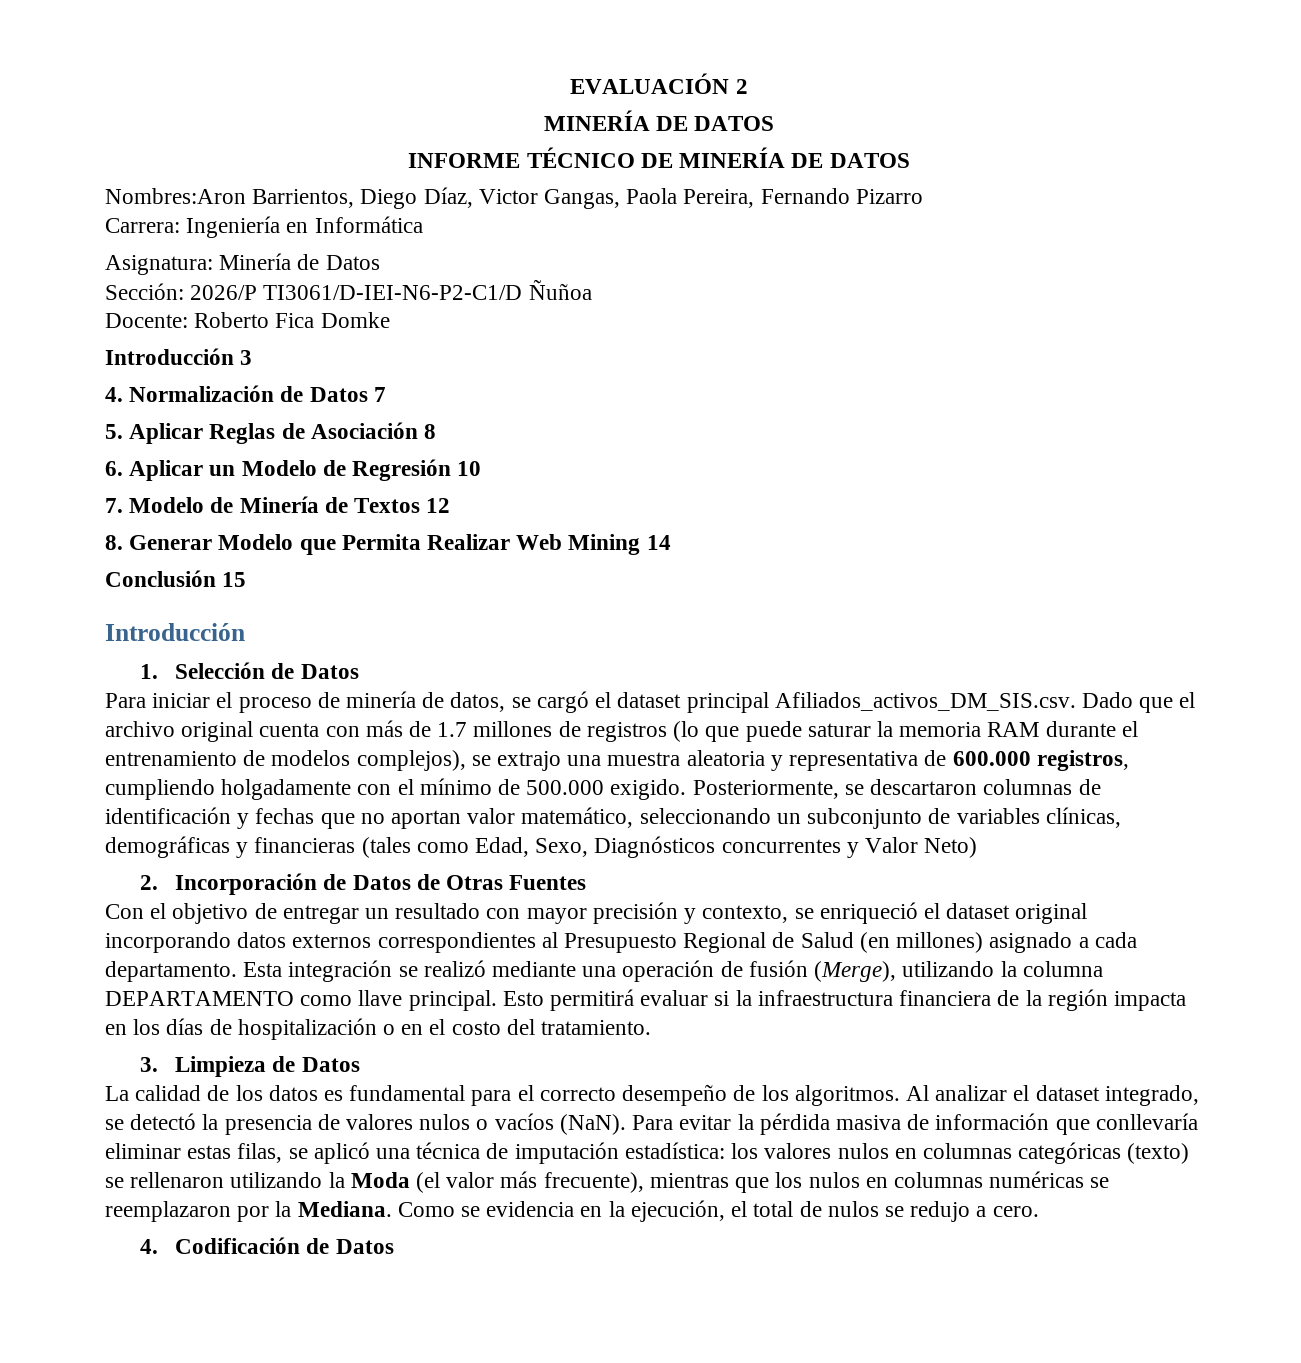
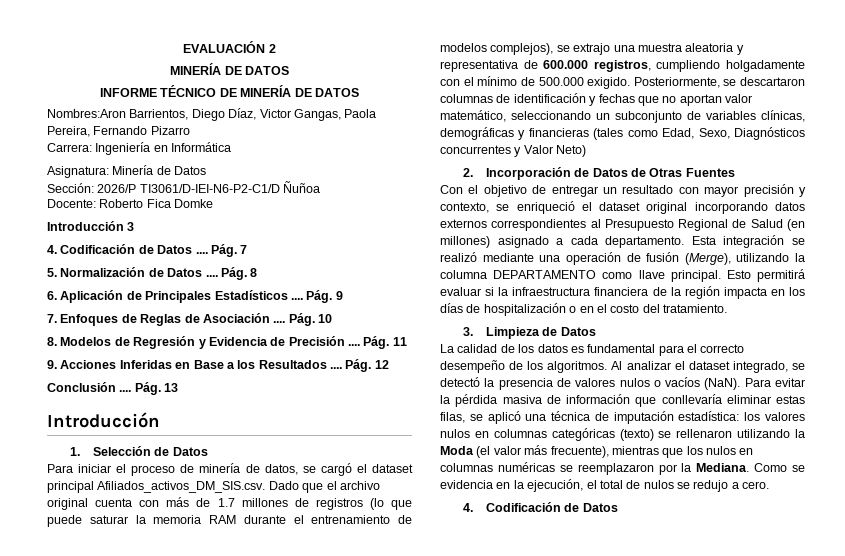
- 4. Normalización de Datos 7
- 5. Aplicar Reglas de Asociación 8
- 6. Aplicar un Modelo de Regresión 10
- 7. Modelo de Minería de Textos 12
- 8. Generar Modelo que Permita Realizar Web Mining 14
- Conclusión 15
+ 4. Codificación de Datos .... Pág. 7
+ 5. Normalización de Datos .... Pág. 8
+ 6. Aplicación de Principales Estadísticos .... Pág. 9
+ 7. Enfoques de Reglas de Asociación .... Pág. 10
+ 8. Modelos de Regresión y Evidencia de Precisión .... Pág. 11
+ 9. Acciones Inferidas en Base a los Resultados .... Pág. 12
+ Conclusión .... Pág. 13

